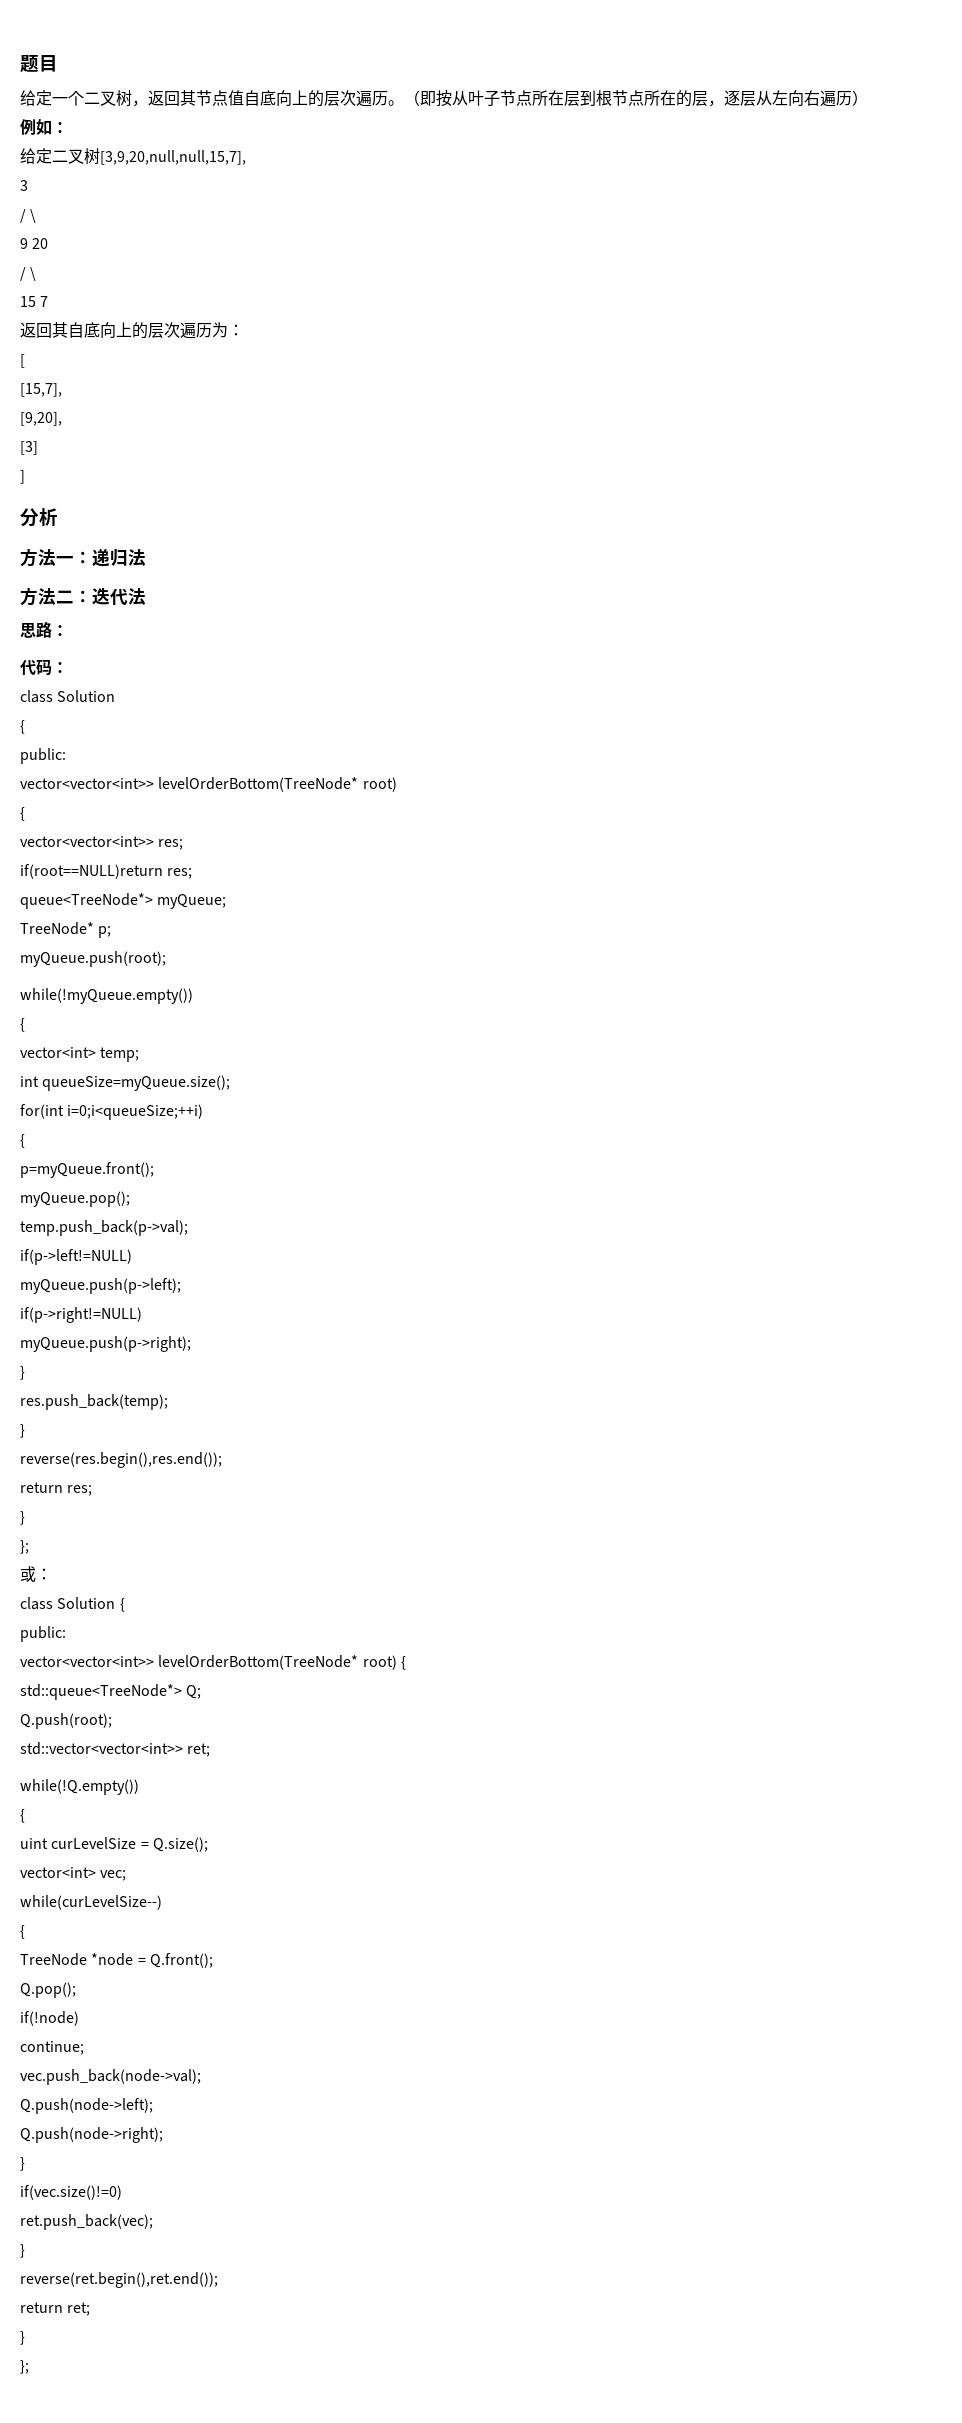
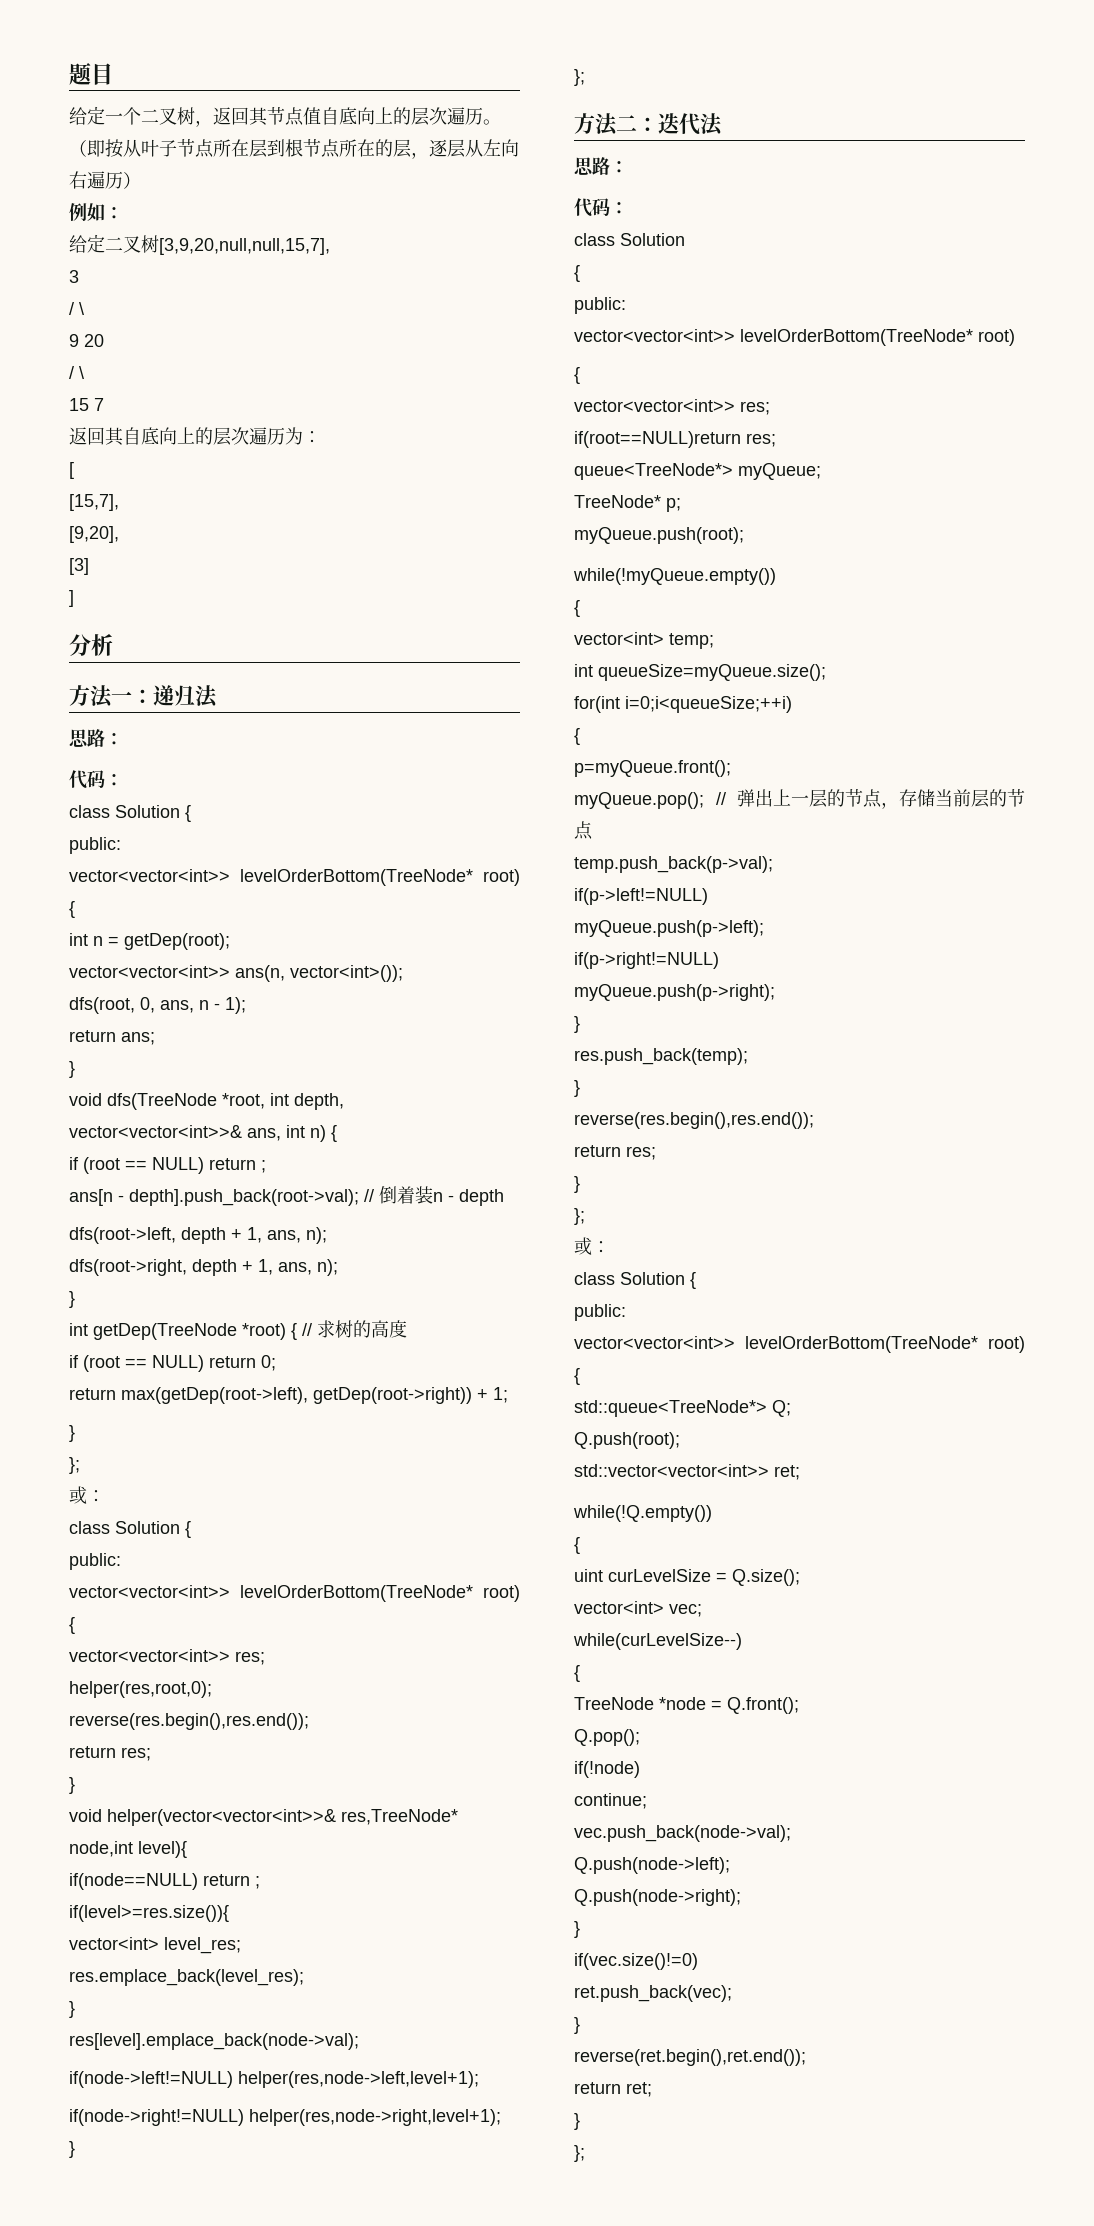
  方法一：递归法
+ 思路：
+ 代码：
+ class Solution {
+ public:
+ vector<vector<int>> levelOrderBottom(TreeNode* root) {
+ int n = getDep(root);
+ vector<vector<int>> ans(n, vector<int>());
+ dfs(root, 0, ans, n - 1);
+ return ans;
+ }
+ void dfs(TreeNode *root, int depth, vector<vector<int>>& ans, int n) {
+ if (root == NULL) return ;
+ ans[n - depth].push_back(root->val); // 倒着装n - depth
+ dfs(root->left, depth + 1, ans, n);
+ dfs(root->right, depth + 1, ans, n);
+ }
+ int getDep(TreeNode *root) { // 求树的高度
+ if (root == NULL) return 0;
+ return max(getDep(root->left), getDep(root->right)) + 1;
+ }
+ };
+ 或：
+ class Solution {
+ public:
+ vector<vector<int>> levelOrderBottom(TreeNode* root) {
+ vector<vector<int>> res;
+ helper(res,root,0);
+ reverse(res.begin(),res.end());
+ return res;
+ }
+ void helper(vector<vector<int>>& res,TreeNode* node,int level){
+ if(node==NULL) return ;
+ if(level>=res.size()){
+ vector<int> level_res;
+ res.emplace_back(level_res);
+ }
+ res[level].emplace_back(node->val);
+ if(node->left!=NULL) helper(res,node->left,level+1);
+ if(node->right!=NULL) helper(res,node->right,level+1);
+ }
+ };
- myQueue.pop();
+ myQueue.pop(); // 弹出上一层的节点，存储当前层的节点

